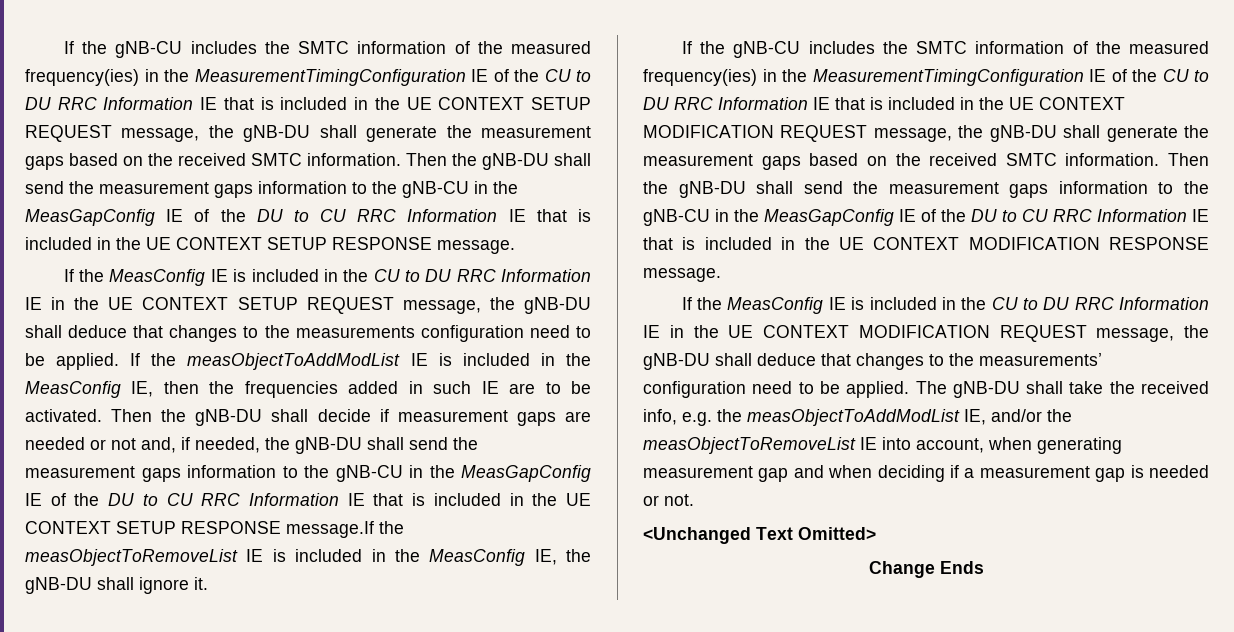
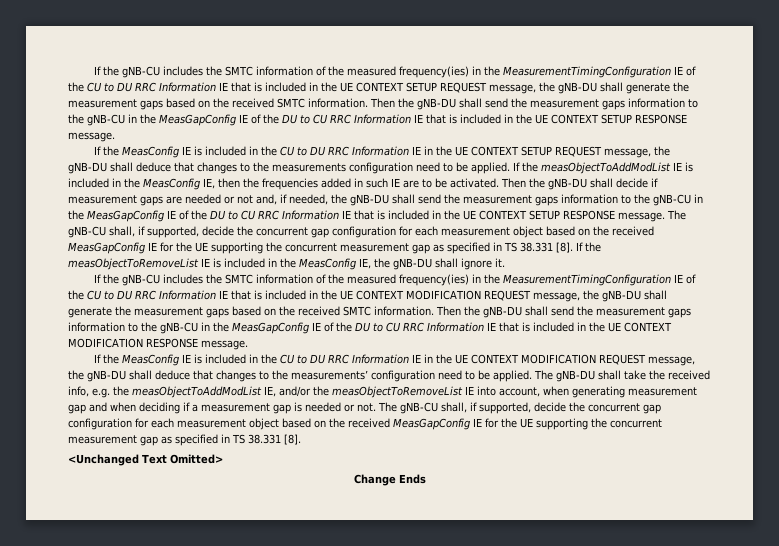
- Then the gNB-DU shall decide if measurement gaps are needed or not and, if needed, the gNB-DU shall send the measurement gaps information to the gNB-CU in the MeasGapConfig IE of the DU to CU RRC Information IE that is included in the UE CONTEXT SETUP RESPONSE message.If the measObjectToRemoveList IE is included in the MeasConfig IE, the gNB-DU shall ignore it.
+ Then the gNB-DU shall decide if measurement gaps are needed or not and, if needed, the gNB-DU shall send the measurement gaps information to the gNB-CU in the MeasGapConfig IE of the DU to CU RRC Information IE that is included in the UE CONTEXT SETUP RESPONSE message. The gNB-CU shall, if supported, decide the concurrent gap configuration for each measurement object based on the received MeasGapConfig IE for the UE supporting the concurrent measurement gap as specified in TS 38.331 [8]. If the measObjectToRemoveList IE is included in the MeasConfig IE, the gNB-DU shall ignore it.
- The gNB-DU shall take the received info, e.g. the measObjectToAddModList IE, and/or the measObjectToRemoveList IE into account, when generating measurement gap and when deciding if a measurement gap is needed or not.
+ The gNB-DU shall take the received info, e.g. the measObjectToAddModList IE, and/or the measObjectToRemoveList IE into account, when generating measurement gap and when deciding if a measurement gap is needed or not. The gNB-CU shall, if supported, decide the concurrent gap configuration for each measurement object based on the received MeasGapConfig IE for the UE supporting the concurrent measurement gap as specified in TS 38.331 [8].

